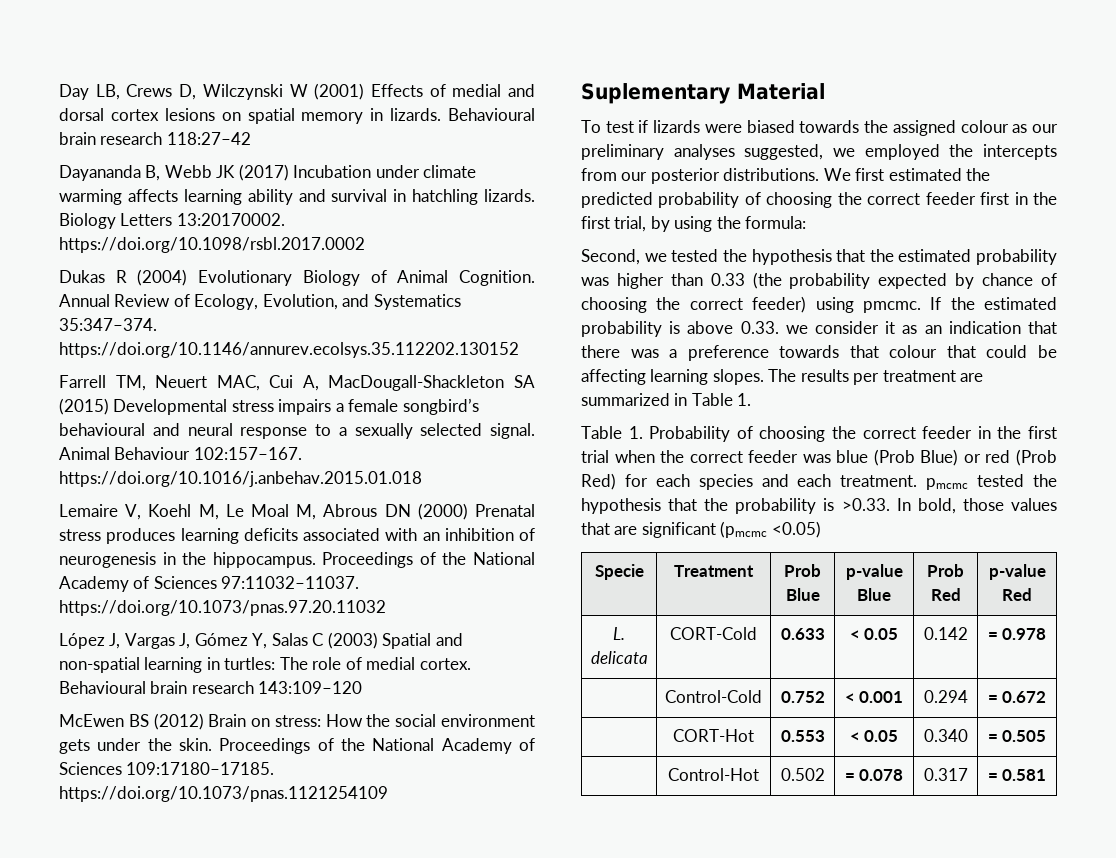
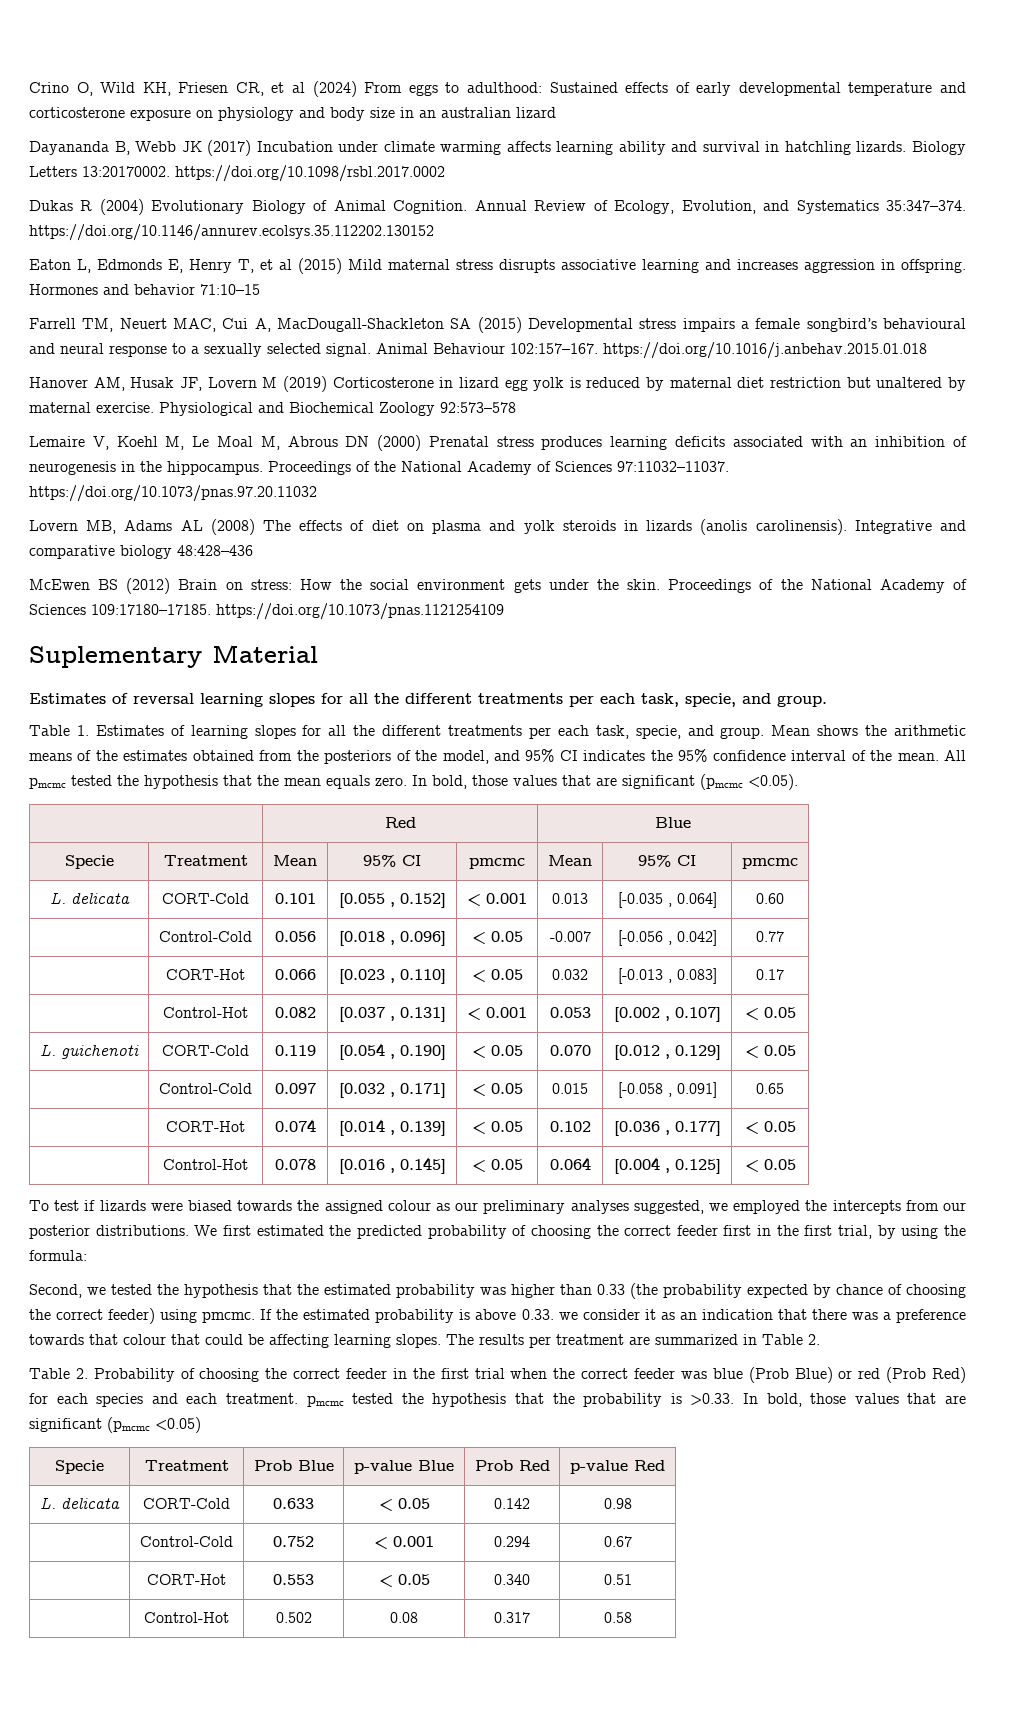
- Day LB, Crews D, Wilczynski W (2001) Effects of medial and dorsal cortex lesions on spatial memory in lizards. Behavioural brain research 118:27–42
+ Crino O, Wild KH, Friesen CR, et al (2024) From eggs to adulthood: Sustained effects of early developmental temperature and corticosterone exposure on physiology and body size in an australian lizard
+ Eaton L, Edmonds E, Henry T, et al (2015) Mild maternal stress disrupts associative learning and increases aggression in offspring. Hormones and behavior 71:10–15
+ Hanover AM, Husak JF, Lovern M (2019) Corticosterone in lizard egg yolk is reduced by maternal diet restriction but unaltered by maternal exercise. Physiological and Biochemical Zoology 92:573–578
- López J, Vargas J, Gómez Y, Salas C (2003) Spatial and non-spatial learning in turtles: The role of medial cortex. Behavioural brain research 143:109–120
+ Lovern MB, Adams AL (2008) The effects of diet on plasma and yolk steroids in lizards (anolis carolinensis). Integrative and comparative biology 48:428–436
+ Estimates of reversal learning slopes for all the different treatments per each task, specie, and group.
+ Table 1. Estimates of learning slopes for all the different treatments per each task, specie, and group. Mean shows the arithmetic means of the estimates obtained from the posteriors of the model, and 95% CI indicates the 95% confidence interval of the mean. All pmcmc tested the hypothesis that the mean equals zero. In bold, those values that are significant (pmcmc <0.05).
+ | Red | Blue
+ Specie | Treatment | Mean | 95% CI | pmcmc | Mean | 95% CI | pmcmc
+ L. delicata | CORT-Cold | 0.101 | [0.055 , 0.152] | < 0.001 | 0.013 | [-0.035 , 0.064] | 0.60
+ | Control-Cold | 0.056 | [0.018 , 0.096] | < 0.05 | -0.007 | [-0.056 , 0.042] | 0.77
+ | CORT-Hot | 0.066 | [0.023 , 0.110] | < 0.05 | 0.032 | [-0.013 , 0.083] | 0.17
+ | Control-Hot | 0.082 | [0.037 , 0.131] | < 0.001 | 0.053 | [0.002 , 0.107] | < 0.05
+ L. guichenoti | CORT-Cold | 0.119 | [0.054 , 0.190] | < 0.05 | 0.070 | [0.012 , 0.129] | < 0.05
+ | Control-Cold | 0.097 | [0.032 , 0.171] | < 0.05 | 0.015 | [-0.058 , 0.091] | 0.65
+ | CORT-Hot | 0.074 | [0.014 , 0.139] | < 0.05 | 0.102 | [0.036 , 0.177] | < 0.05
+ | Control-Hot | 0.078 | [0.016 , 0.145] | < 0.05 | 0.064 | [0.004 , 0.125] | < 0.05
- The results per treatment are summarized in Table 1.
- Table 1. Probability of choosing the correct feeder in the first trial when the correct feeder was blue (Prob Blue) or red (Prob Red) for each species and each treatment. pmcmc tested the hypothesis that the probability is >0.33. In bold, those values that are significant (pmcmc <0.05)
+ The results per treatment are summarized in Table 2.
+ Table 2. Probability of choosing the correct feeder in the first trial when the correct feeder was blue (Prob Blue) or red (Prob Red) for each species and each treatment. pmcmc tested the hypothesis that the probability is >0.33. In bold, those values that are significant (pmcmc <0.05)
- L. delicata | CORT-Cold | 0.633 | < 0.05 | 0.142 | = 0.978
+ L. delicata | CORT-Cold | 0.633 | < 0.05 | 0.142 | 0.98
- | Control-Cold | 0.752 | < 0.001 | 0.294 | = 0.672
+ | Control-Cold | 0.752 | < 0.001 | 0.294 | 0.67
- | CORT-Hot | 0.553 | < 0.05 | 0.340 | = 0.505
+ | CORT-Hot | 0.553 | < 0.05 | 0.340 | 0.51
- | Control-Hot | 0.502 | = 0.078 | 0.317 | = 0.581
+ | Control-Hot | 0.502 | 0.08 | 0.317 | 0.58

